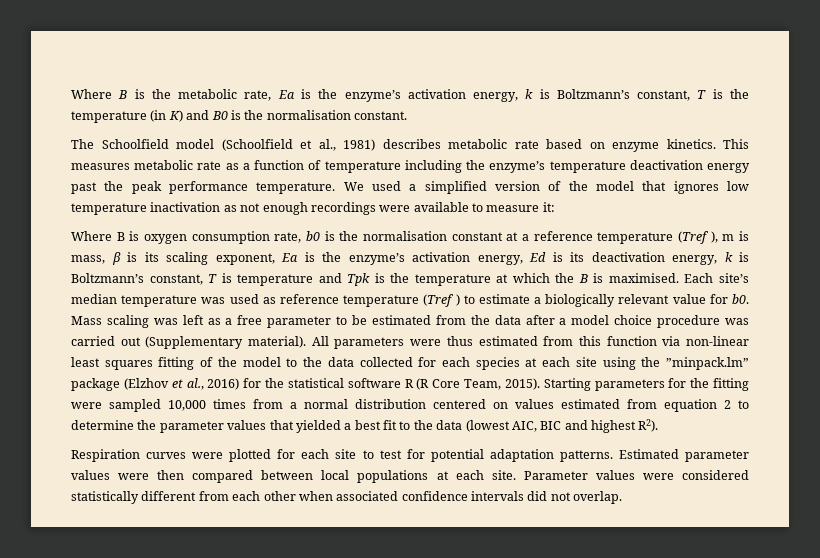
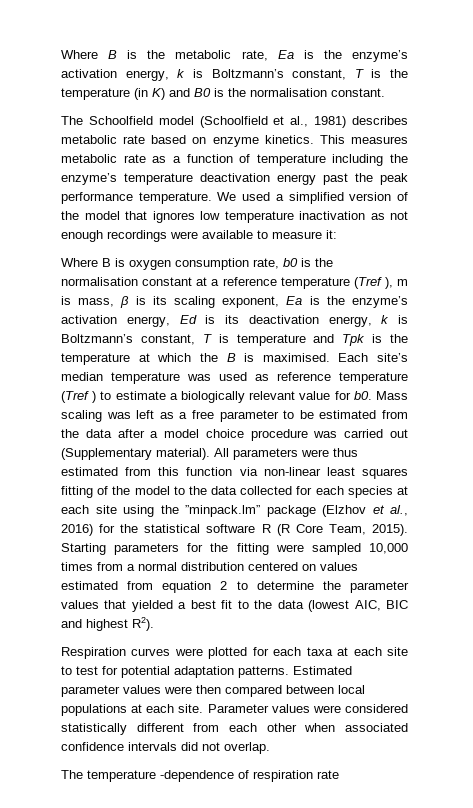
- Respiration curves were plotted for each site to test for potential adaptation patterns.
+ Respiration curves were plotted for each taxa at each site to test for potential adaptation patterns.
+ The temperature -dependence of respiration rate

